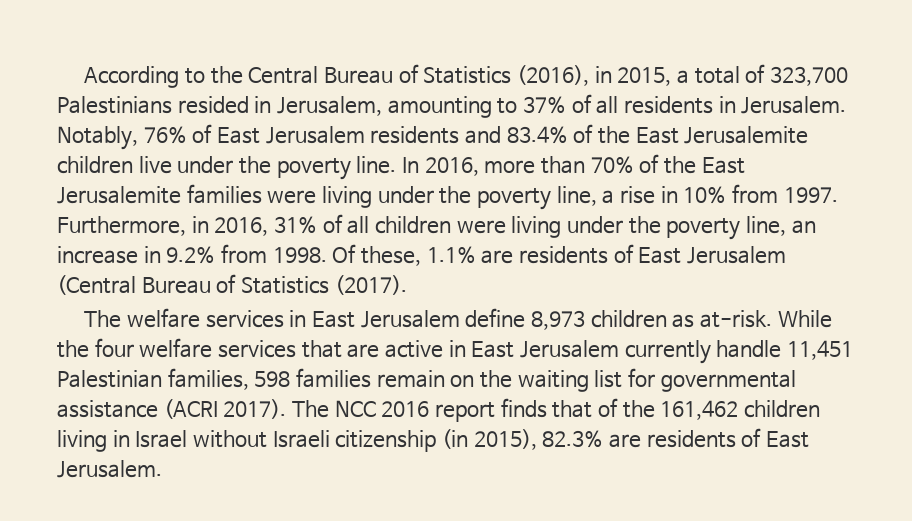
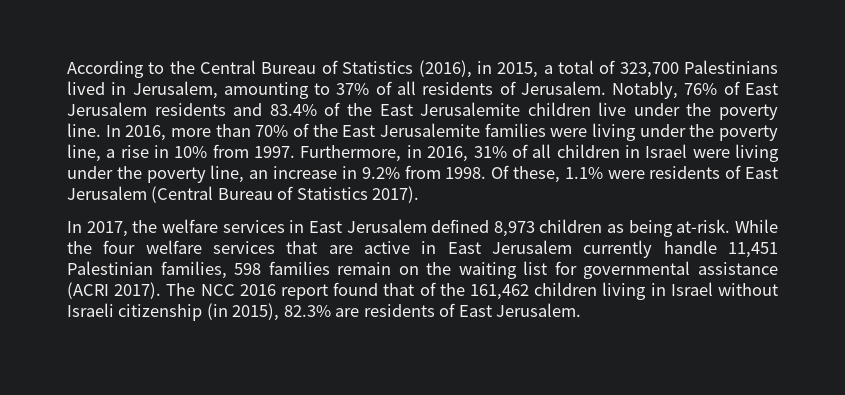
- According to the Central Bureau of Statistics (2016), in 2015, a total of 323,700 Palestinians resided in Jerusalem, amounting to 37% of all residents in Jerusalem.
+ According to the Central Bureau of Statistics (2016), in 2015, a total of 323,700 Palestinians lived in Jerusalem, amounting to 37% of all residents of Jerusalem.
- Furthermore, in 2016, 31% of all children were living under the poverty line, an increase in 9.2% from 1998.
+ Furthermore, in 2016, 31% of all children in Israel were living under the poverty line, an increase in 9.2% from 1998.
- Of these, 1.1% are residents of East Jerusalem (Central Bureau of Statistics (2017).
- The welfare services in East Jerusalem define 8,973 children as at-risk.
+ Of these, 1.1% were residents of East Jerusalem (Central Bureau of Statistics 2017).
+ In 2017, the welfare services in East Jerusalem defined 8,973 children as being at-risk.
- The NCC 2016 report finds that of the 161,462 children living in Israel without Israeli citizenship (in 2015), 82.3% are residents of East Jerusalem.
+ The NCC 2016 report found that of the 161,462 children living in Israel without Israeli citizenship (in 2015), 82.3% are residents of East Jerusalem.

